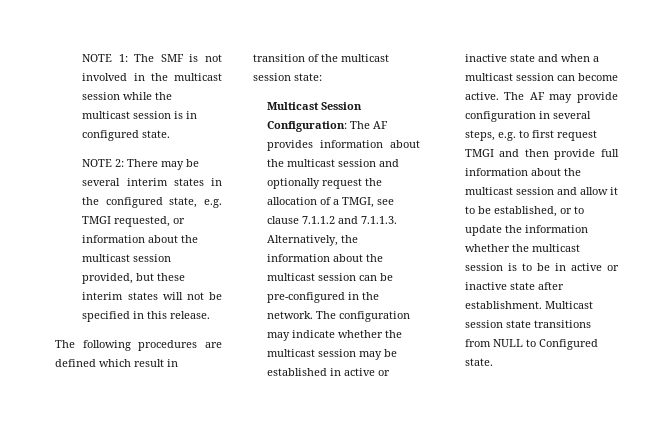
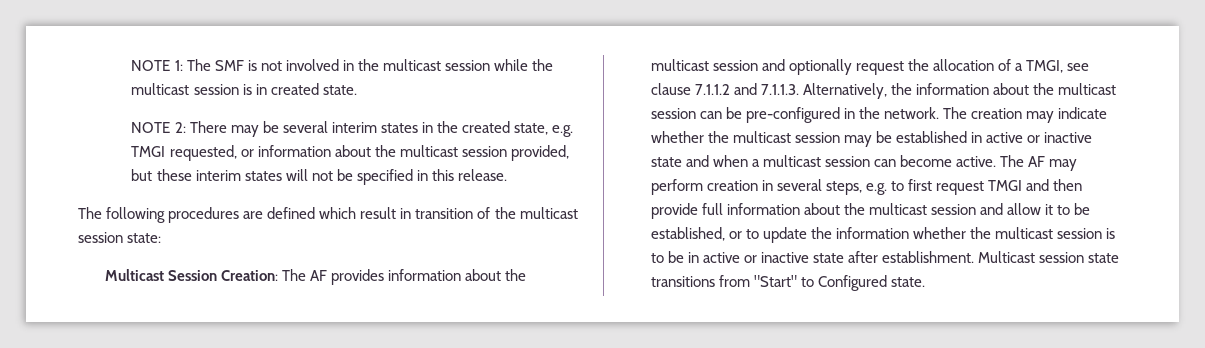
- NOTE 1: The SMF is not involved in the multicast session while the multicast session is in configured state.
+ NOTE 1: The SMF is not involved in the multicast session while the multicast session is in created state.
- NOTE 2: There may be several interim states in the configured state, e.g. TMGI requested, or information about the multicast session provided, but these interim states will not be specified in this release.
+ NOTE 2: There may be several interim states in the created state, e.g. TMGI requested, or information about the multicast session provided, but these interim states will not be specified in this release.
- Multicast Session Configuration: The AF provides information about the multicast session and optionally request the allocation of a TMGI, see clause 7.1.1.2 and 7.1.1.3. Alternatively, the information about the multicast session can be pre-configured in the network.
+ Multicast Session Creation: The AF provides information about the multicast session and optionally request the allocation of a TMGI, see clause 7.1.1.2 and 7.1.1.3. Alternatively, the information about the multicast session can be pre-configured in the network.
- The configuration may indicate whether the multicast session may be established in active or inactive state and when a multicast session can become active.
+ The creation may indicate whether the multicast session may be established in active or inactive state and when a multicast session can become active.
- The AF may provide configuration in several steps, e.g. to first request TMGI and then provide full information about the multicast session and allow it to be established, or to update the information whether the multicast session is to be in active or inactive state after establishment.
+ The AF may perform creation in several steps, e.g. to first request TMGI and then provide full information about the multicast session and allow it to be established, or to update the information whether the multicast session is to be in active or inactive state after establishment.
- Multicast session state transitions from NULL to Configured state.
+ Multicast session state transitions from "Start" to Configured state.

